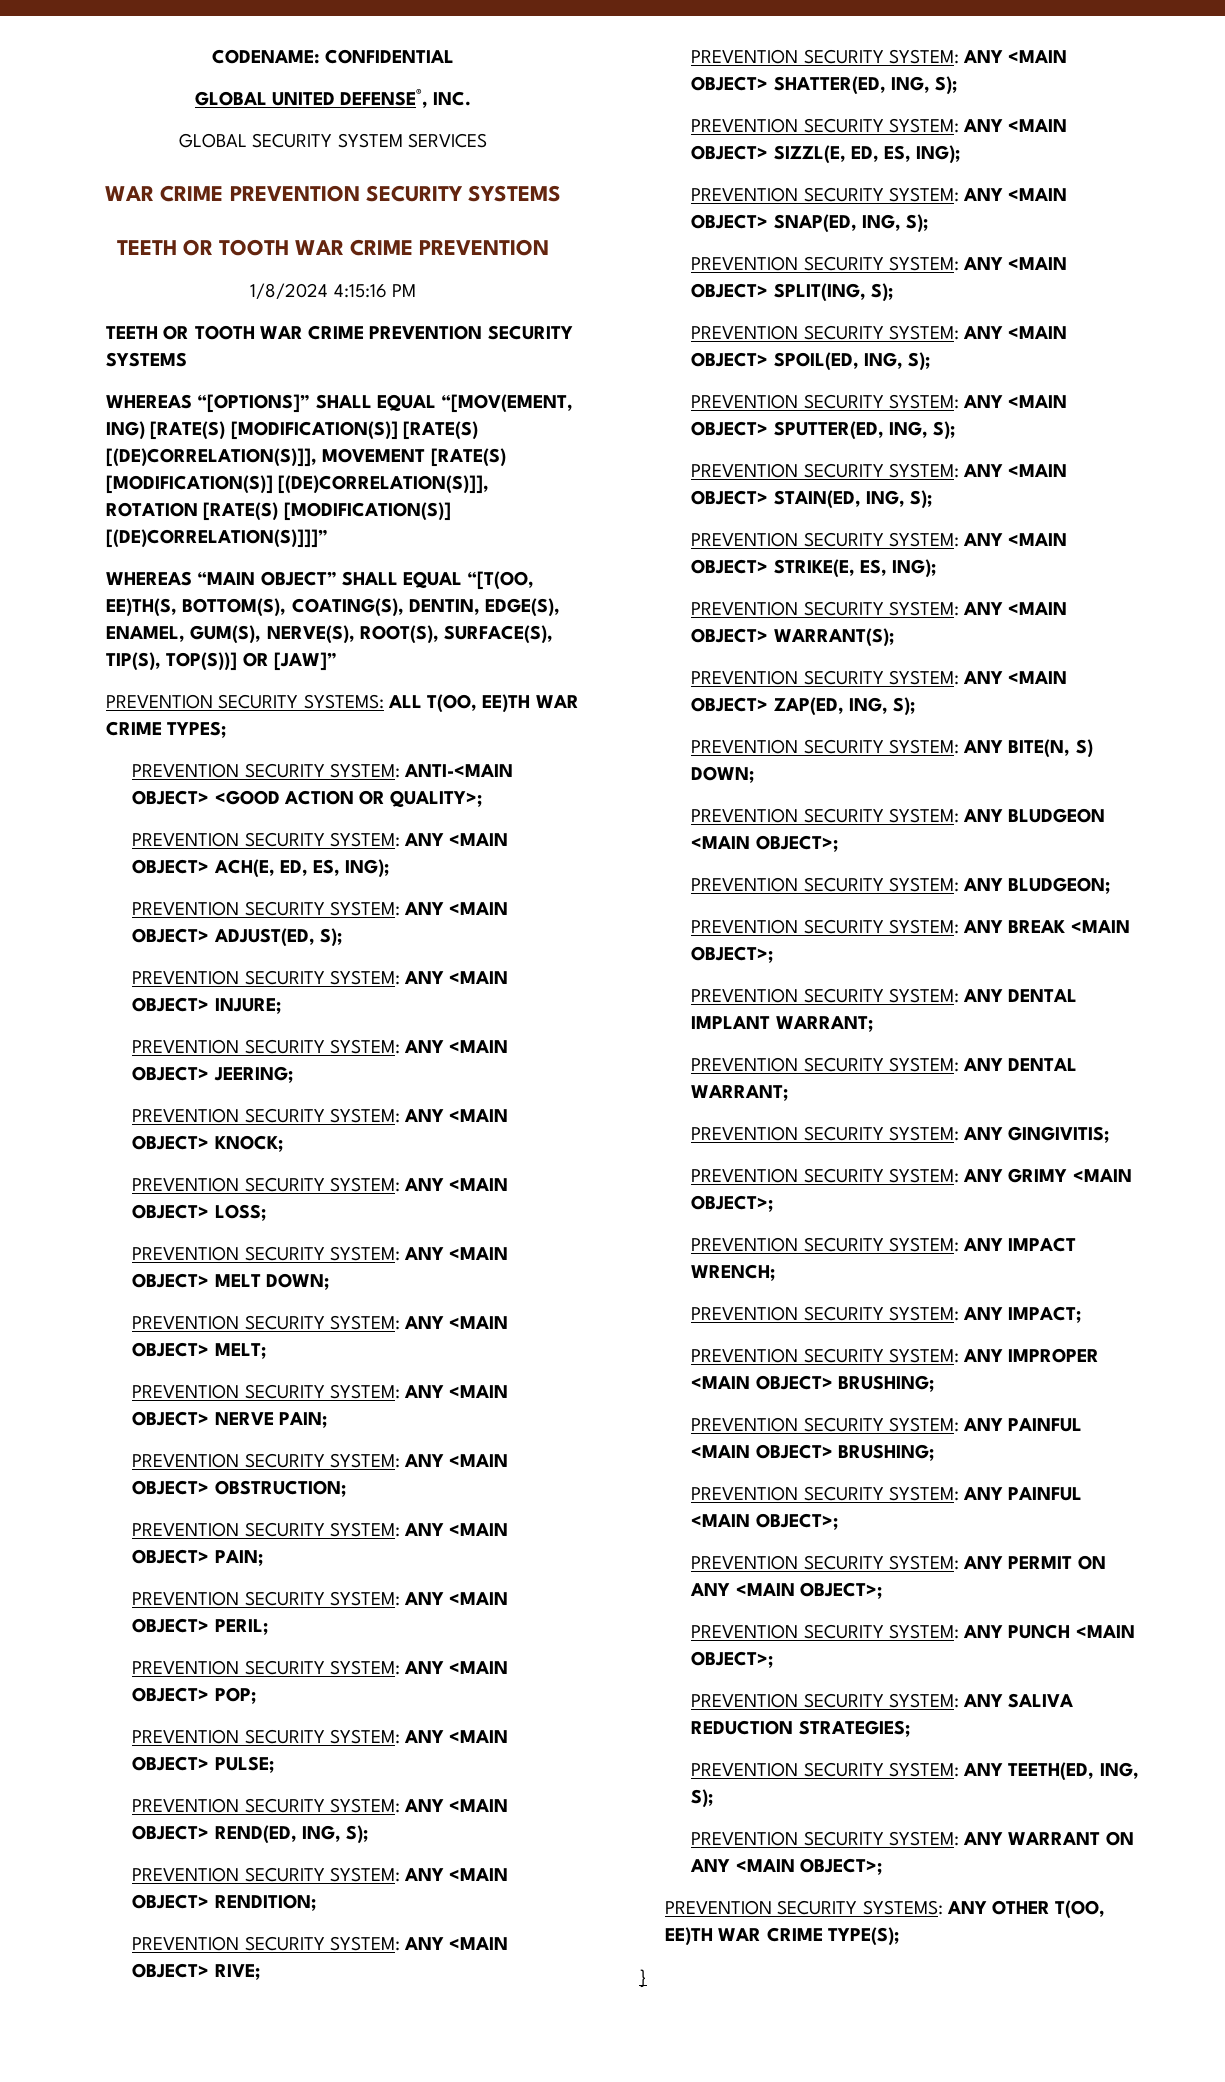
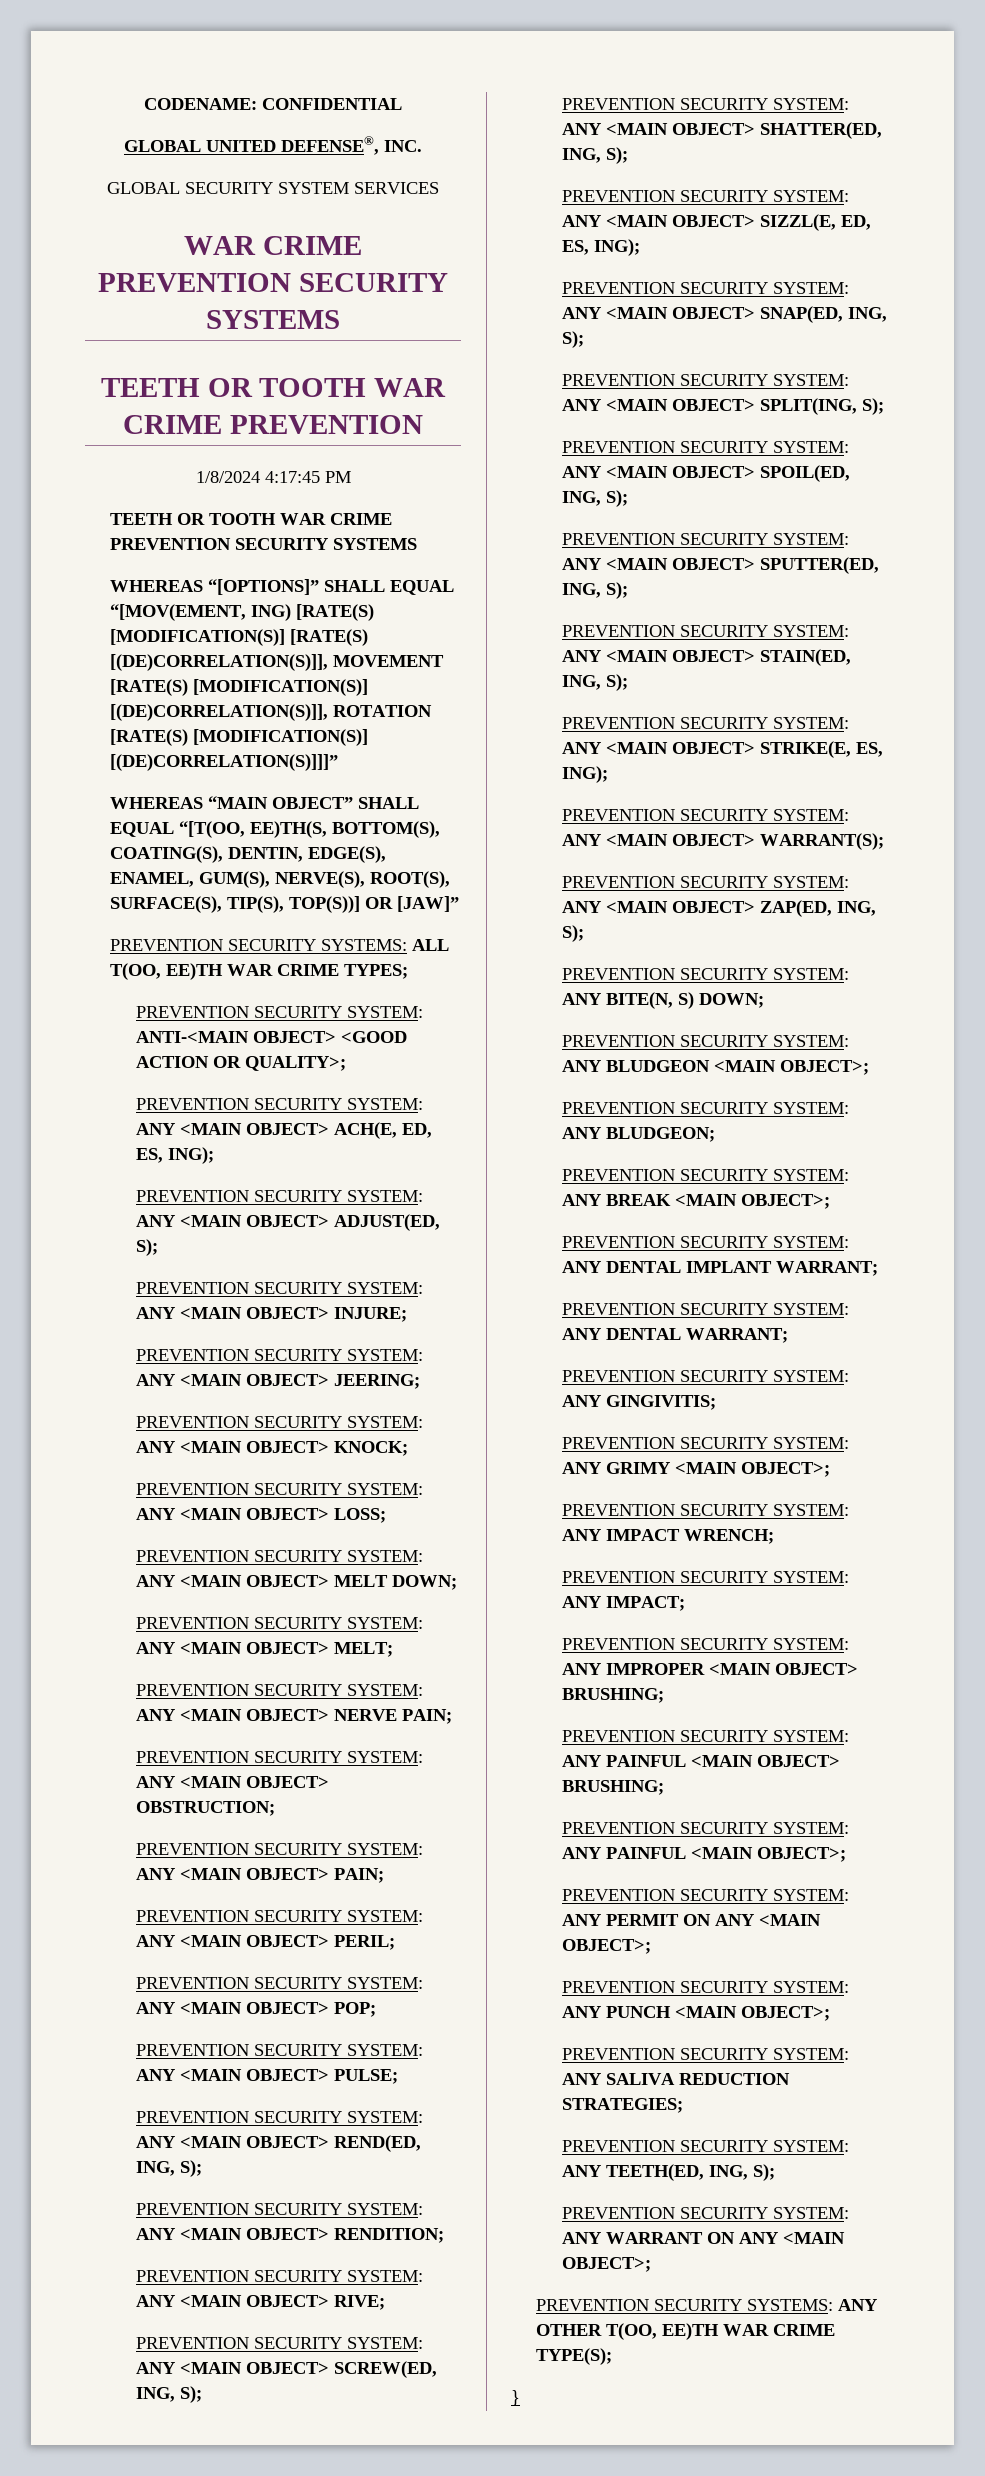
- 1/8/2024 4:15:16 PM
+ 1/8/2024 4:17:45 PM
+ PREVENTION SECURITY SYSTEM: ANY <MAIN OBJECT> SCREW(ED, ING, S);

